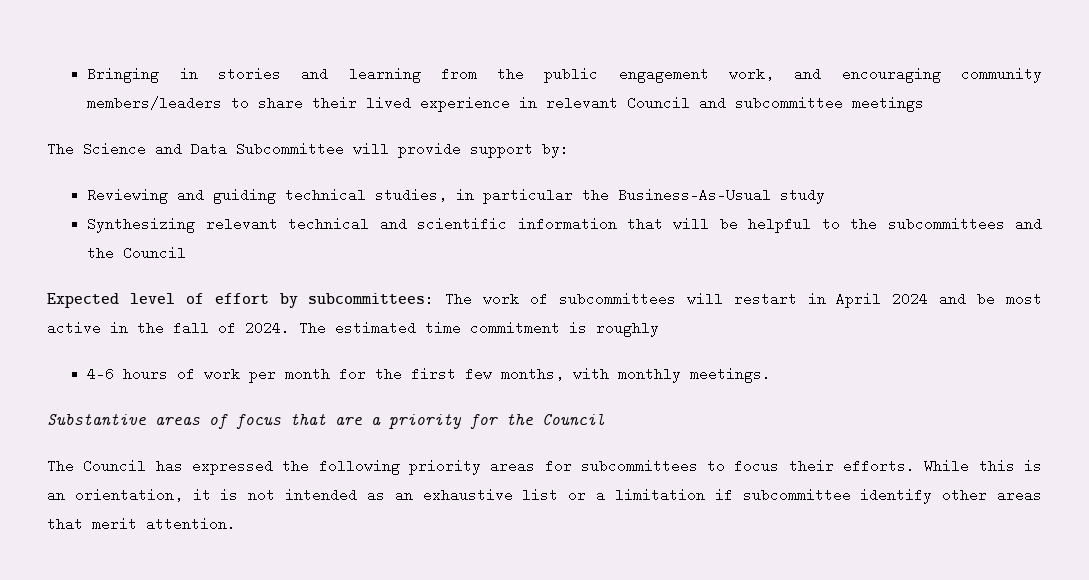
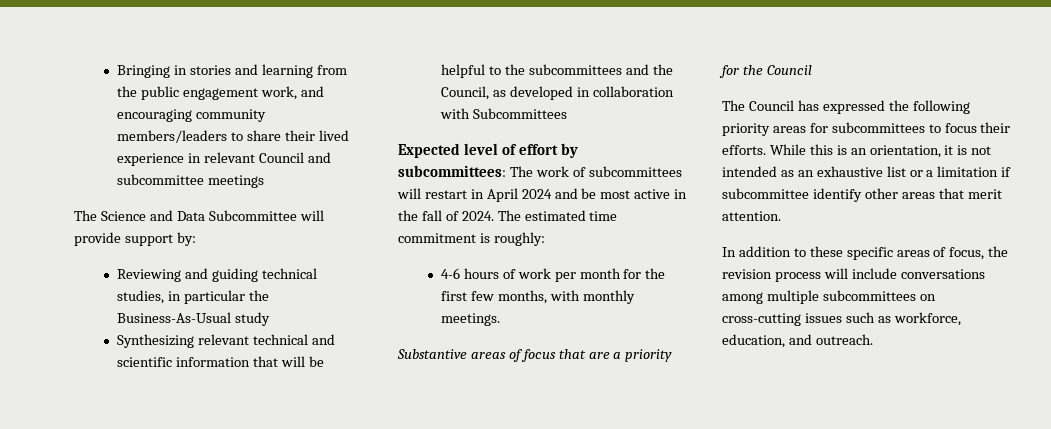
- Synthesizing relevant technical and scientific information that will be helpful to the subcommittees and the Council
+ Synthesizing relevant technical and scientific information that will be helpful to the subcommittees and the Council, as developed in collaboration with Subcommittees
- The estimated time commitment is roughly
+ The estimated time commitment is roughly:
+ In addition to these specific areas of focus, the revision process will include conversations among multiple subcommittees on cross-cutting issues such as workforce, education, and outreach.

